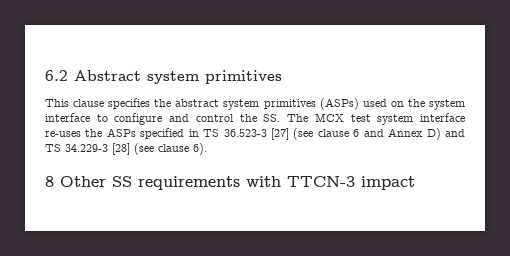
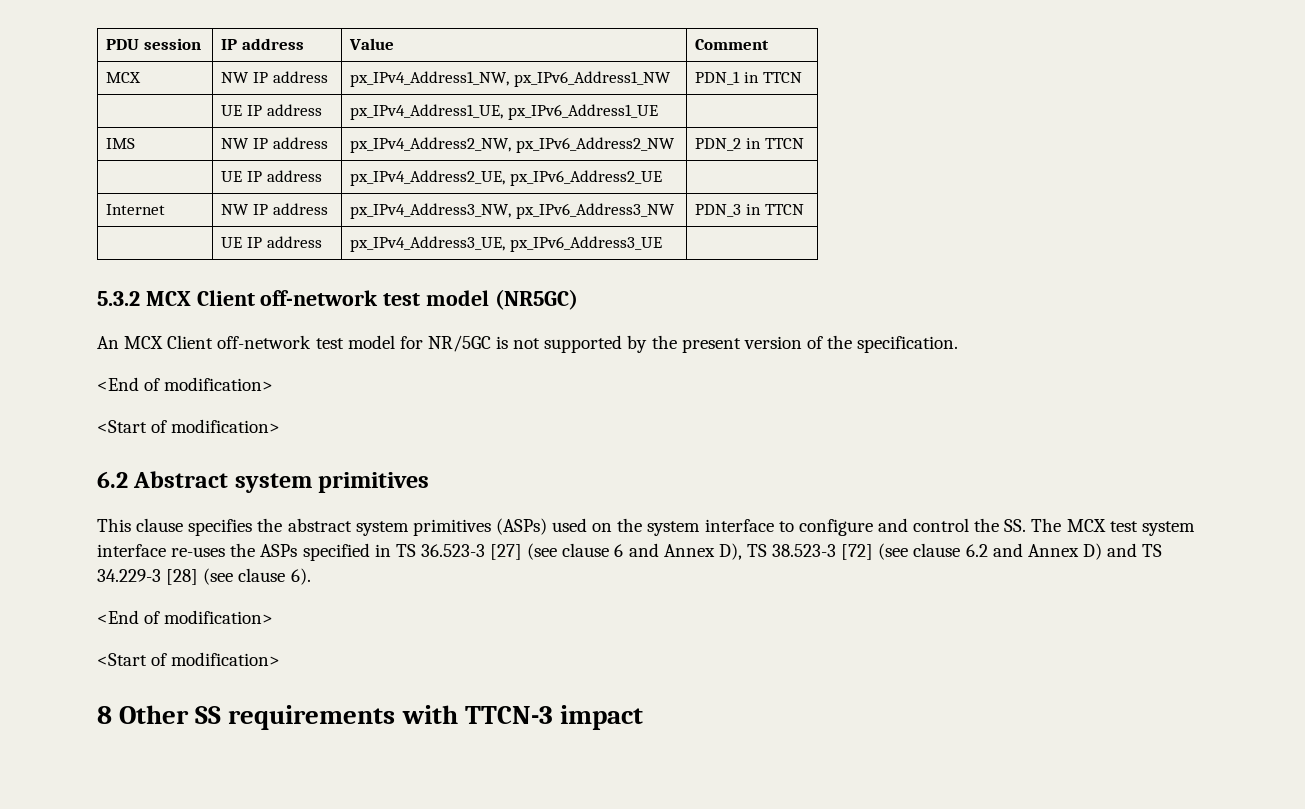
+ PDU session | IP address | Value | Comment
+ MCX | NW IP address | px_IPv4_Address1_NW, px_IPv6_Address1_NW | PDN_1 in TTCN
+ | UE IP address | px_IPv4_Address1_UE, px_IPv6_Address1_UE |
+ IMS | NW IP address | px_IPv4_Address2_NW, px_IPv6_Address2_NW | PDN_2 in TTCN
+ | UE IP address | px_IPv4_Address2_UE, px_IPv6_Address2_UE |
+ Internet | NW IP address | px_IPv4_Address3_NW, px_IPv6_Address3_NW | PDN_3 in TTCN
+ | UE IP address | px_IPv4_Address3_UE, px_IPv6_Address3_UE |
+ 5.3.2 MCX Client off-network test model (NR5GC)
+ An MCX Client off-network test model for NR/5GC is not supported by the present version of the specification.
+ <End of modification>
+ <Start of modification>
- This clause specifies the abstract system primitives (ASPs) used on the system interface to configure and control the SS. The MCX test system interface re-uses the ASPs specified in TS 36.523-3 [27] (see clause 6 and Annex D) and TS 34.229-3 [28] (see clause 6).
+ This clause specifies the abstract system primitives (ASPs) used on the system interface to configure and control the SS. The MCX test system interface re-uses the ASPs specified in TS 36.523-3 [27] (see clause 6 and Annex D), TS 38.523-3 [72] (see clause 6.2 and Annex D) and TS 34.229-3 [28] (see clause 6).
+ <End of modification>
+ <Start of modification>

